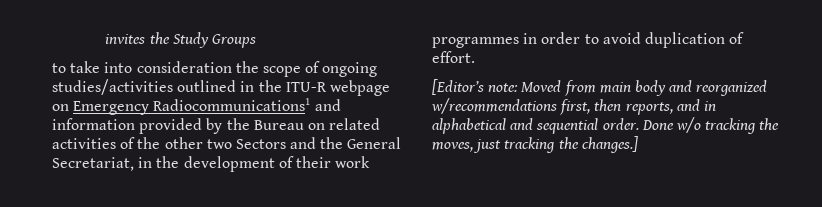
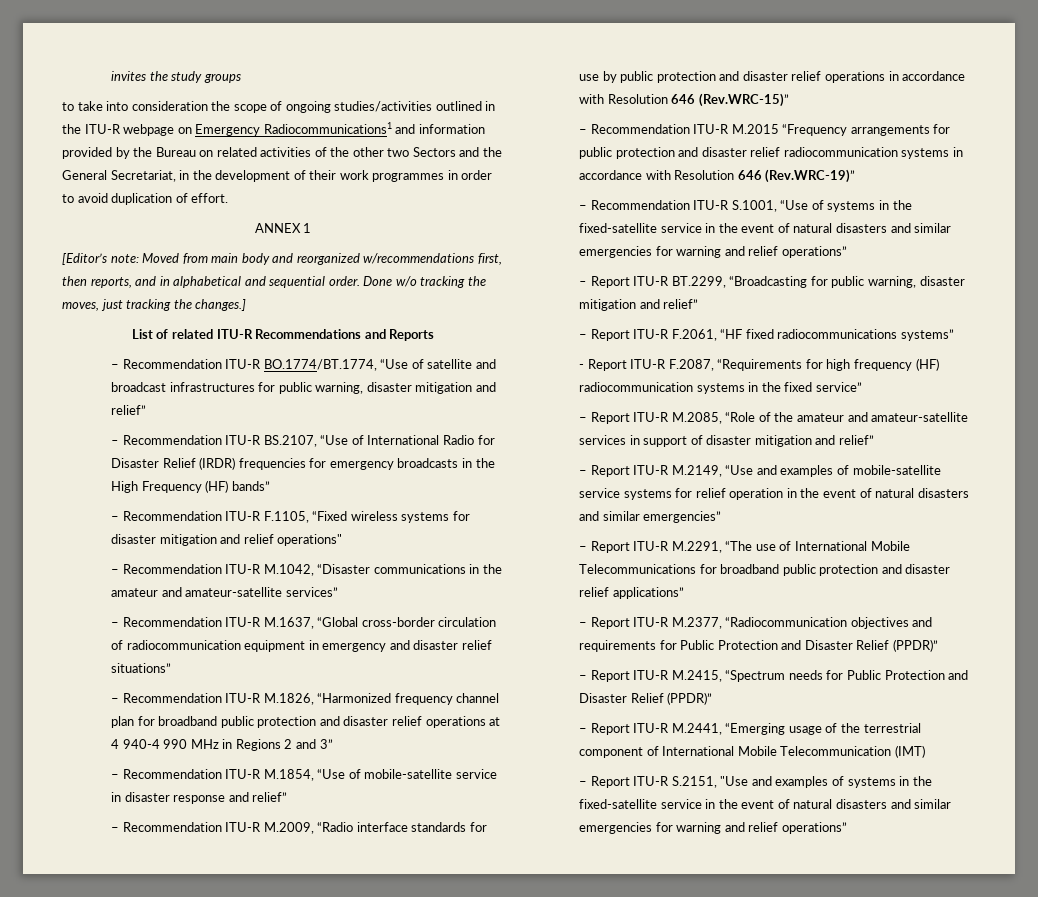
- invites the Study Groups
+ invites the study groups
+ ANNEX 1
+ List of related ITU-R Recommendations and Reports
+ – Recommendation ITU-R BO.1774/BT.1774, “Use of satellite and broadcast infrastructures for public warning, disaster mitigation and relief”
+ – Recommendation ITU-R BS.2107, “Use of International Radio for Disaster Relief (IRDR) frequencies for emergency broadcasts in the High Frequency (HF) bands”
+ – Recommendation ITU-R F.1105, “Fixed wireless systems for disaster mitigation and relief operations"
+ – Recommendation ITU-R M.1042, “Disaster communications in the amateur and amateur-satellite services”
+ – Recommendation ITU-R M.1637, “Global cross-border circulation of radiocommunication equipment in emergency and disaster relief situations”
+ – Recommendation ITU-R M.1826, “Harmonized frequency channel plan for broadband public protection and disaster relief operations at 4 940-4 990 MHz in Regions 2 and 3”
+ – Recommendation ITU-R M.1854, “Use of mobile-satellite service in disaster response and relief”
+ – Recommendation ITU-R M.2009, “Radio interface standards for use by public protection and disaster relief operations in accordance with Resolution 646 (Rev.WRC-15)”
+ – Recommendation ITU-R M.2015 “Frequency arrangements for public protection and disaster relief radiocommunication systems in accordance with Resolution 646 (Rev.WRC-19)”
+ – Recommendation ITU-R S.1001, “Use of systems in the fixed-satellite service in the event of natural disasters and similar emergencies for warning and relief operations”
+ – Report ITU-R BT.2299, “Broadcasting for public warning, disaster mitigation and relief”
+ – Report ITU-R F.2061, “HF fixed radiocommunications systems”
+ - Report ITU-R F.2087, “Requirements for high frequency (HF) radiocommunication systems in the fixed service”
+ – Report ITU-R M.2085, “Role of the amateur and amateur-satellite services in support of disaster mitigation and relief”
+ – Report ITU-R M.2149, “Use and examples of mobile-satellite service systems for relief operation in the event of natural disasters and similar emergencies”
+ – Report ITU-R M.2291, “The use of International Mobile Telecommunications for broadband public protection and disaster relief applications”
+ – Report ITU-R M.2377, “Radiocommunication objectives and requirements for Public Protection and Disaster Relief (PPDR)”
+ – Report ITU-R M.2415, “Spectrum needs for Public Protection and Disaster Relief (PPDR)”
+ – Report ITU-R M.2441, “Emerging usage of the terrestrial component of International Mobile Telecommunication (IMT)
+ – Report ITU-R S.2151, "Use and examples of systems in the fixed-satellite service in the event of natural disasters and similar emergencies for warning and relief operations”

